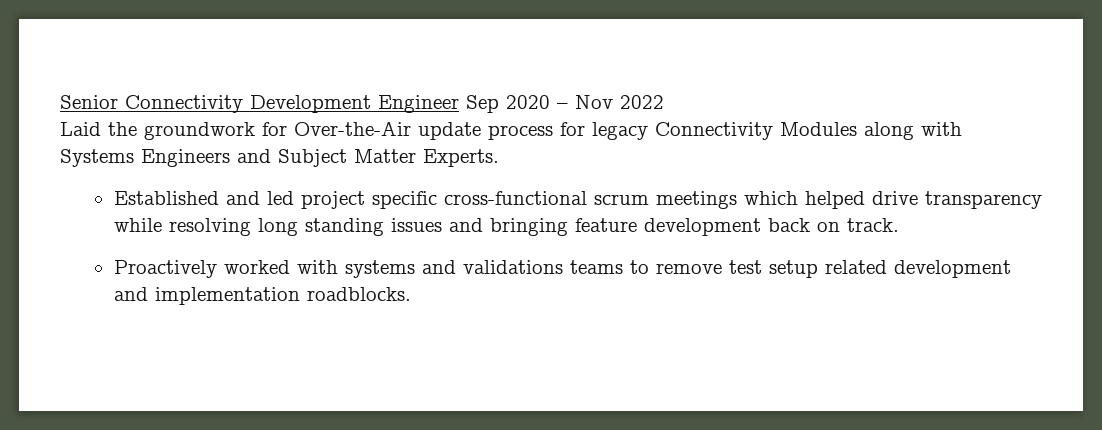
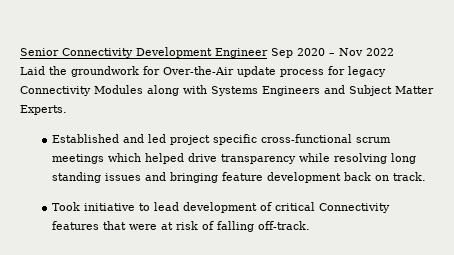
- Proactively worked with systems and validations teams to remove test setup related development and implementation roadblocks.
+ Took initiative to lead development of critical Connectivity features that were at risk of falling off-track.

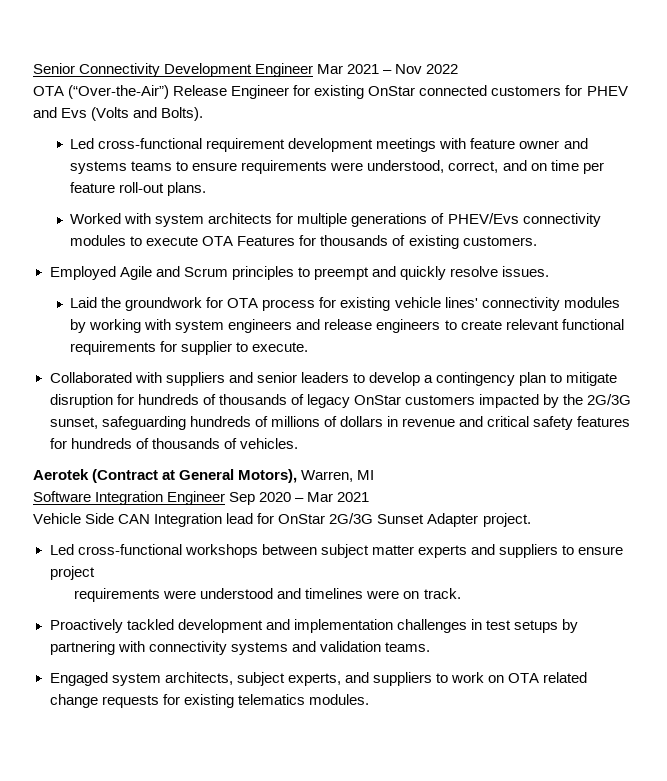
- Senior Connectivity Development Engineer Sep 2020 – Nov 2022
+ Senior Connectivity Development Engineer Mar 2021 – Nov 2022
- Laid the groundwork for Over-the-Air update process for legacy Connectivity Modules along with Systems Engineers and Subject Matter Experts.
- Established and led project specific cross-functional scrum meetings which helped drive transparency while resolving long standing issues and bringing feature development back on track.
- Took initiative to lead development of critical Connectivity features that were at risk of falling off-track.
+ OTA (“Over-the-Air”) Release Engineer for existing OnStar connected customers for PHEV and Evs (Volts and Bolts).
+ Led cross-functional requirement development meetings with feature owner and systems teams to ensure requirements were understood, correct, and on time per feature roll-out plans.
+ Worked with system architects for multiple generations of PHEV/Evs connectivity modules to execute OTA Features for thousands of existing customers.
+ Employed Agile and Scrum principles to preempt and quickly resolve issues.
+ Laid the groundwork for OTA process for existing vehicle lines' connectivity modules by working with system engineers and release engineers to create relevant functional requirements for supplier to execute.
+ Collaborated with suppliers and senior leaders to develop a contingency plan to mitigate disruption for hundreds of thousands of legacy OnStar customers impacted by the 2G/3G sunset, safeguarding hundreds of millions of dollars in revenue and critical safety features for hundreds of thousands of vehicles.
+ Aerotek (Contract at General Motors), Warren, MI
+ Software Integration Engineer Sep 2020 – Mar 2021
+ Vehicle Side CAN Integration lead for OnStar 2G/3G Sunset Adapter project.
+ Led cross-functional workshops between subject matter experts and suppliers to ensure project
+ requirements were understood and timelines were on track.
+ Proactively tackled development and implementation challenges in test setups by partnering with connectivity systems and validation teams.
+ Engaged system architects, subject experts, and suppliers to work on OTA related change requests for existing telematics modules.

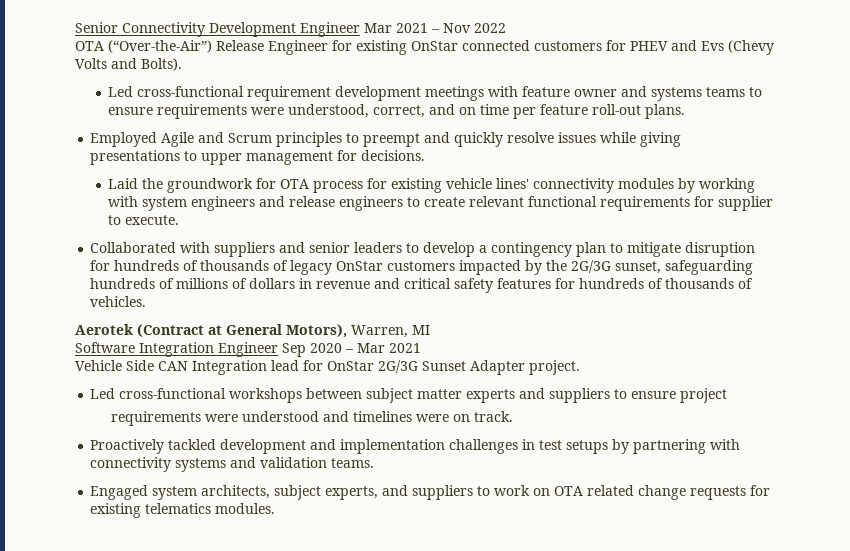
- OTA (“Over-the-Air”) Release Engineer for existing OnStar connected customers for PHEV and Evs (Volts and Bolts).
+ OTA (“Over-the-Air”) Release Engineer for existing OnStar connected customers for PHEV and Evs (Chevy Volts and Bolts).
- Worked with system architects for multiple generations of PHEV/Evs connectivity modules to execute OTA Features for thousands of existing customers.
- Employed Agile and Scrum principles to preempt and quickly resolve issues.
+ Employed Agile and Scrum principles to preempt and quickly resolve issues while giving presentations to upper management for decisions.

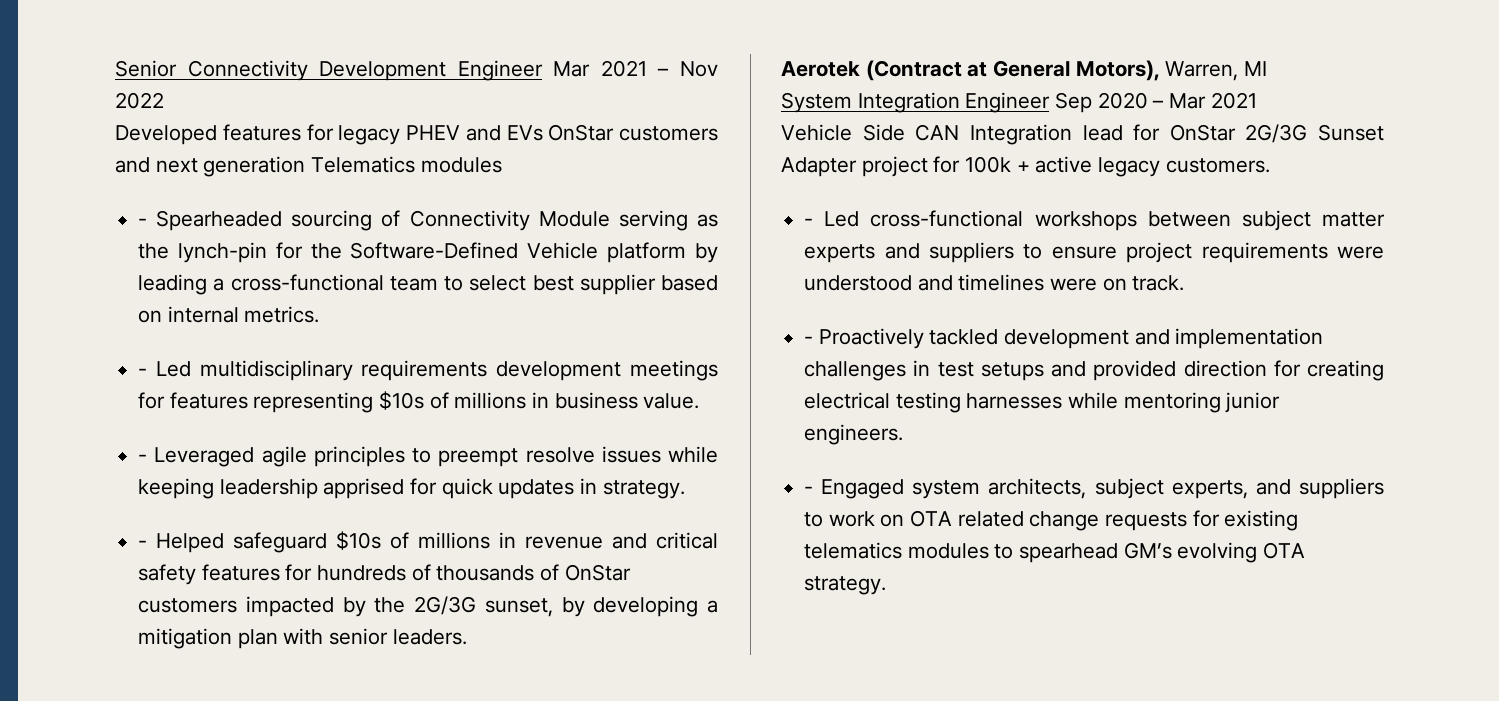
- OTA (“Over-the-Air”) Release Engineer for existing OnStar connected customers for PHEV and Evs (Chevy Volts and Bolts).
- Led cross-functional requirement development meetings with feature owner and systems teams to ensure requirements were understood, correct, and on time per feature roll-out plans.
- Employed Agile and Scrum principles to preempt and quickly resolve issues while giving presentations to upper management for decisions.
- Laid the groundwork for OTA process for existing vehicle lines' connectivity modules by working with system engineers and release engineers to create relevant functional requirements for supplier to execute.
- Collaborated with suppliers and senior leaders to develop a contingency plan to mitigate disruption for hundreds of thousands of legacy OnStar customers impacted by the 2G/3G sunset, safeguarding hundreds of millions of dollars in revenue and critical safety features for hundreds of thousands of vehicles.
+ Developed features for legacy PHEV and EVs OnStar customers and next generation Telematics modules
+ - Spearheaded sourcing of Connectivity Module serving as the lynch-pin for the Software-Defined Vehicle platform by leading a cross-functional team to select best supplier based on internal metrics.
+ - Led multidisciplinary requirements development meetings for features representing $10s of millions in business value.
+ - Leveraged agile principles to preempt resolve issues while keeping leadership apprised for quick updates in strategy.
+ - Helped safeguard $10s of millions in revenue and critical safety features for hundreds of thousands of OnStar customers impacted by the 2G/3G sunset, by developing a mitigation plan with senior leaders.
- Software Integration Engineer Sep 2020 – Mar 2021
+ System Integration Engineer Sep 2020 – Mar 2021
- Vehicle Side CAN Integration lead for OnStar 2G/3G Sunset Adapter project.
- Led cross-functional workshops between subject matter experts and suppliers to ensure project
- requirements were understood and timelines were on track.
+ Vehicle Side CAN Integration lead for OnStar 2G/3G Sunset Adapter project for 100k + active legacy customers.
+ - Led cross-functional workshops between subject matter experts and suppliers to ensure project requirements were understood and timelines were on track.
- Proactively tackled development and implementation challenges in test setups by partnering with connectivity systems and validation teams.
- Engaged system architects, subject experts, and suppliers to work on OTA related change requests for existing telematics modules.
+ - Proactively tackled development and implementation challenges in test setups and provided direction for creating electrical testing harnesses while mentoring junior engineers.
+ - Engaged system architects, subject experts, and suppliers to work on OTA related change requests for existing telematics modules to spearhead GM’s evolving OTA strategy.

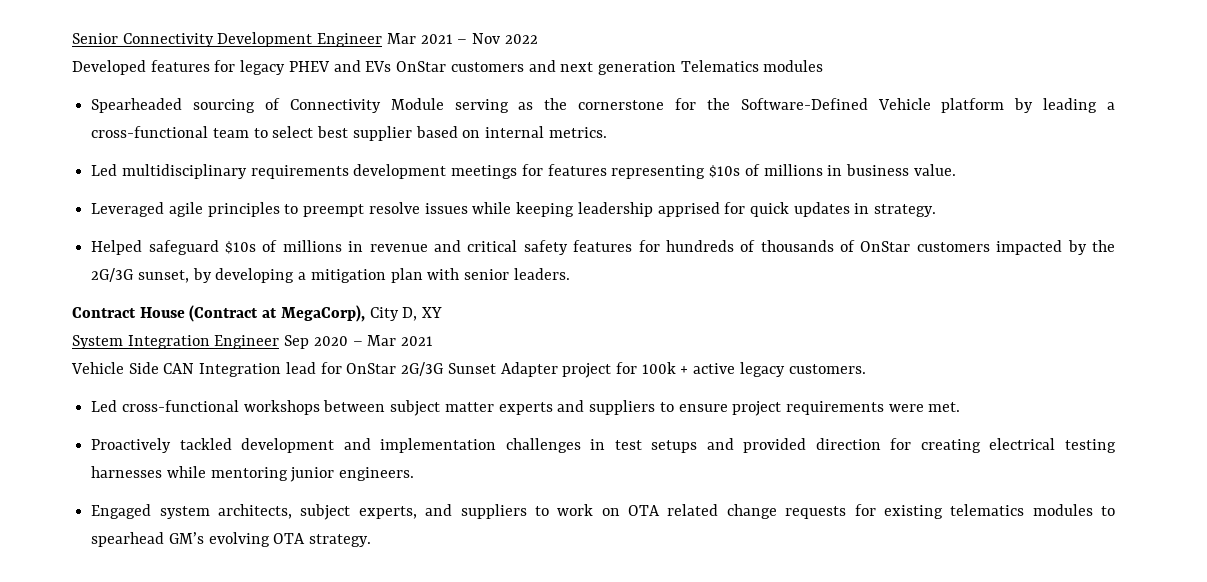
- - Spearheaded sourcing of Connectivity Module serving as the lynch-pin for the Software-Defined Vehicle platform by leading a cross-functional team to select best supplier based on internal metrics.
+ Spearheaded sourcing of Connectivity Module serving as the cornerstone for the Software-Defined Vehicle platform by leading a cross-functional team to select best supplier based on internal metrics.
- - Led multidisciplinary requirements development meetings for features representing $10s of millions in business value.
+ Led multidisciplinary requirements development meetings for features representing $10s of millions in business value.
- - Leveraged agile principles to preempt resolve issues while keeping leadership apprised for quick updates in strategy.
+ Leveraged agile principles to preempt resolve issues while keeping leadership apprised for quick updates in strategy.
- - Helped safeguard $10s of millions in revenue and critical safety features for hundreds of thousands of OnStar customers impacted by the 2G/3G sunset, by developing a mitigation plan with senior leaders.
+ Helped safeguard $10s of millions in revenue and critical safety features for hundreds of thousands of OnStar customers impacted by the 2G/3G sunset, by developing a mitigation plan with senior leaders.
- Aerotek (Contract at General Motors), Warren, MI
+ Contract House (Contract at MegaCorp), City D, XY
- - Led cross-functional workshops between subject matter experts and suppliers to ensure project requirements were understood and timelines were on track.
- - Proactively tackled development and implementation challenges in test setups and provided direction for creating electrical testing harnesses while mentoring junior engineers.
+ Led cross-functional workshops between subject matter experts and suppliers to ensure project requirements were met.
+ Proactively tackled development and implementation challenges in test setups and provided direction for creating electrical testing harnesses while mentoring junior engineers.
- - Engaged system architects, subject experts, and suppliers to work on OTA related change requests for existing telematics modules to spearhead GM’s evolving OTA strategy.
+ Engaged system architects, subject experts, and suppliers to work on OTA related change requests for existing telematics modules to spearhead GM’s evolving OTA strategy.

